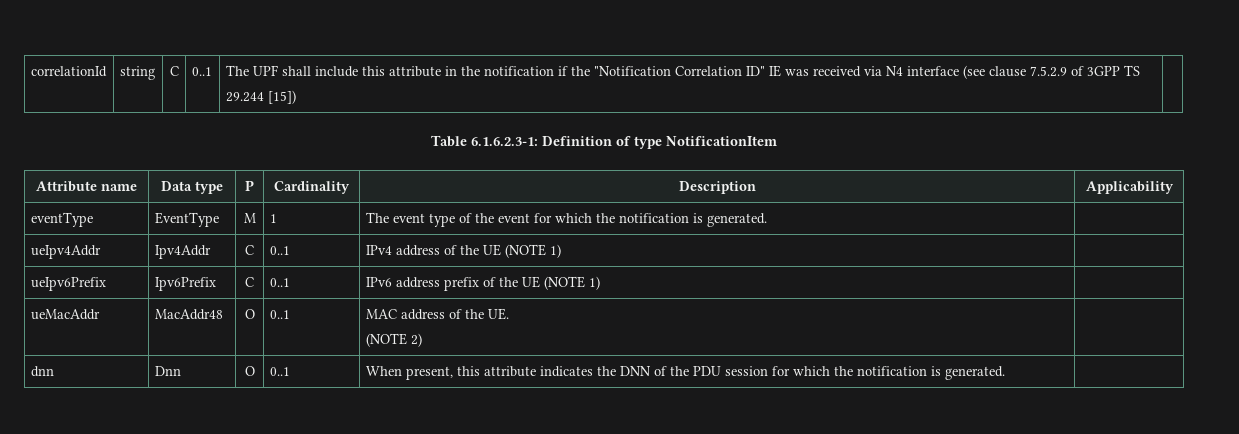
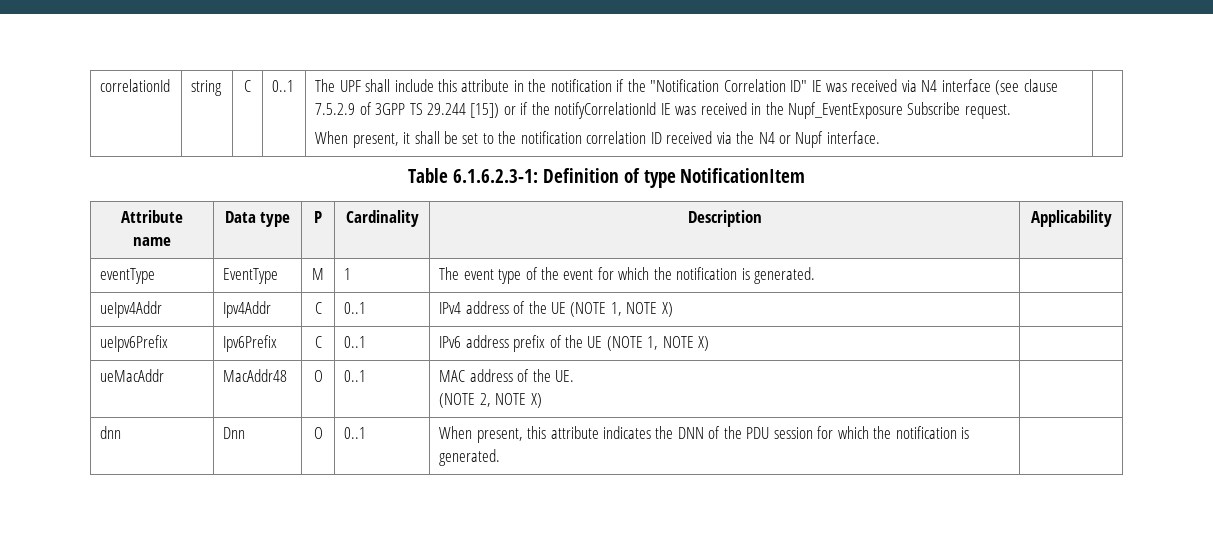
- The UPF shall include this attribute in the notification if the "Notification Correlation ID" IE was received via N4 interface (see clause 7.5.2.9 of 3GPP TS 29.244 [15])
+ The UPF shall include this attribute in the notification if the "Notification Correlation ID" IE was received via N4 interface (see clause 7.5.2.9 of 3GPP TS 29.244 [15]) or if the notifyCorrelationId IE was received in the Nupf_EventExposure Subscribe request.
+ When present, it shall be set to the notification correlation ID received via the N4 or Nupf interface.
- ueIpv4Addr | Ipv4Addr | C | 0..1 | IPv4 address of the UE (NOTE 1) |
+ ueIpv4Addr | Ipv4Addr | C | 0..1 | IPv4 address of the UE (NOTE 1, NOTE X) |
- ueIpv6Prefix | Ipv6Prefix | C | 0..1 | IPv6 address prefix of the UE (NOTE 1) |
+ ueIpv6Prefix | Ipv6Prefix | C | 0..1 | IPv6 address prefix of the UE (NOTE 1, NOTE X) |
  ueMacAddr | MacAddr48 | O | 0..1 | MAC address of the UE.
- (NOTE 2) |
+ (NOTE 2, NOTE X) |

